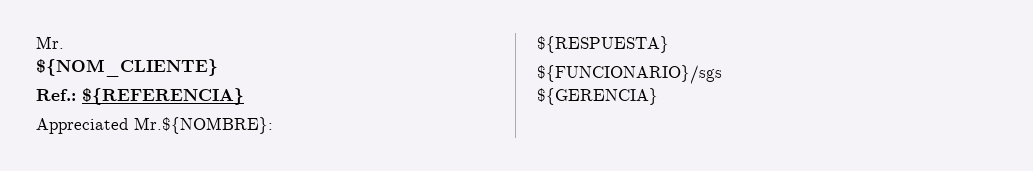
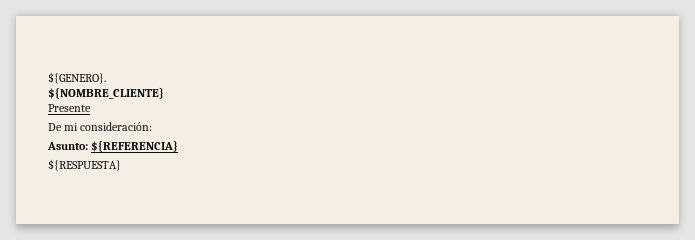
- Mr.
- ${NOM_CLIENTE}
- Ref.: ${REFERENCIA}
+ ${GENERO}.
+ ${NOMBRE_CLIENTE}
+ Presente
+ De mi consideración:
+ Asunto: ${REFERENCIA}
- Appreciated Mr.${NOMBRE}:
- ${FUNCIONARIO}/sgs
- ${GERENCIA}

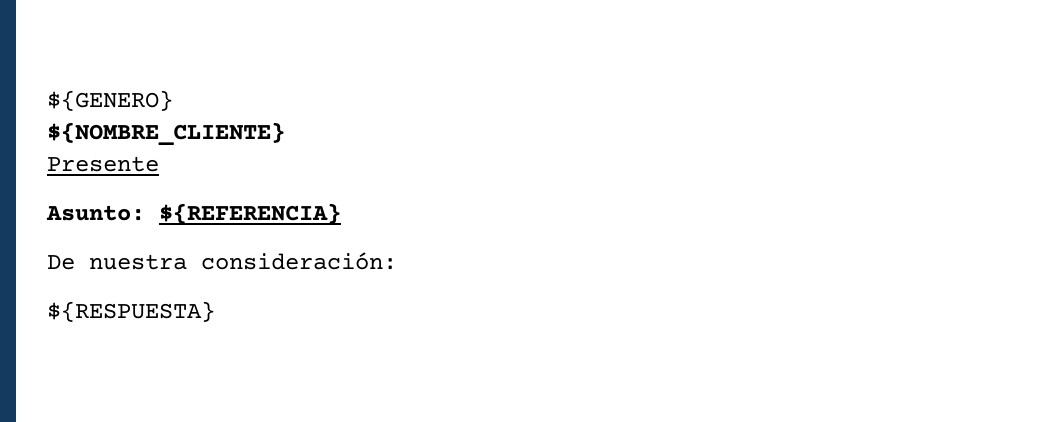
- ${GENERO}.
+ ${GENERO}
- De mi consideración:
+ De nuestra consideración:

